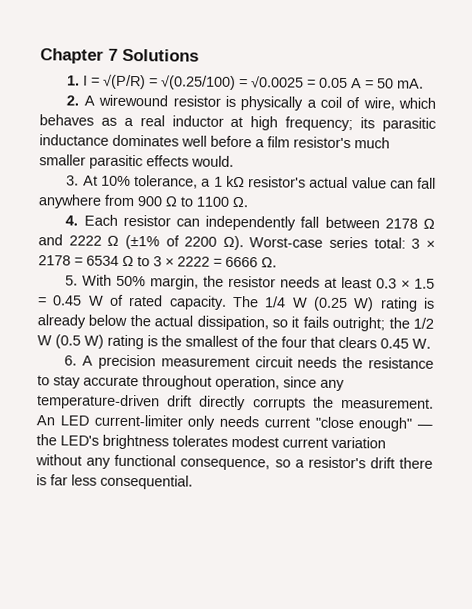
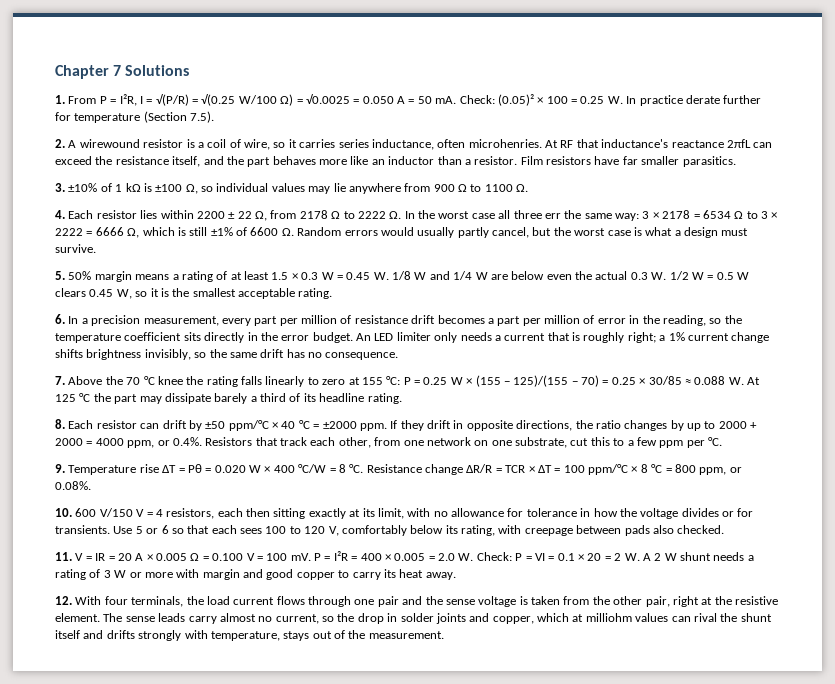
- 1. I = √(P/R) = √(0.25/100) = √0.0025 = 0.05 A = 50 mA.
+ 1. From P = I²R, I = √(P/R) = √(0.25 W/100 Ω) = √0.0025 = 0.050 A = 50 mA. Check: (0.05)² × 100 = 0.25 W. In practice derate further for temperature (Section 7.5).
- 2. A wirewound resistor is physically a coil of wire, which behaves as a real inductor at high frequency; its parasitic inductance dominates well before a film resistor's much smaller parasitic effects would.
- 3. At 10% tolerance, a 1 kΩ resistor's actual value can fall anywhere from 900 Ω to 1100 Ω.
+ 2. A wirewound resistor is a coil of wire, so it carries series inductance, often microhenries. At RF that inductance's reactance 2πfL can exceed the resistance itself, and the part behaves more like an inductor than a resistor. Film resistors have far smaller parasitics.
+ 3. ±10% of 1 kΩ is ±100 Ω, so individual values may lie anywhere from 900 Ω to 1100 Ω.
- 4. Each resistor can independently fall between 2178 Ω and 2222 Ω (±1% of 2200 Ω). Worst-case series total: 3 × 2178 = 6534 Ω to 3 × 2222 = 6666 Ω.
- 5. With 50% margin, the resistor needs at least 0.3 × 1.5 = 0.45 W of rated capacity. The 1/4 W (0.25 W) rating is already below the actual dissipation, so it fails outright; the 1/2 W (0.5 W) rating is the smallest of the four that clears 0.45 W.
- 6. A precision measurement circuit needs the resistance to stay accurate throughout operation, since any temperature-driven drift directly corrupts the measurement. An LED current-limiter only needs current "close enough" — the LED's brightness tolerates modest current variation without any functional consequence, so a resistor's drift there is far less consequential.
+ 4. Each resistor lies within 2200 ± 22 Ω, from 2178 Ω to 2222 Ω. In the worst case all three err the same way: 3 × 2178 = 6534 Ω to 3 × 2222 = 6666 Ω, which is still ±1% of 6600 Ω. Random errors would usually partly cancel, but the worst case is what a design must survive.
+ 5. 50% margin means a rating of at least 1.5 × 0.3 W = 0.45 W. 1/8 W and 1/4 W are below even the actual 0.3 W. 1/2 W = 0.5 W clears 0.45 W, so it is the smallest acceptable rating.
+ 6. In a precision measurement, every part per million of resistance drift becomes a part per million of error in the reading, so the temperature coefficient sits directly in the error budget. An LED limiter only needs a current that is roughly right; a 1% current change shifts brightness invisibly, so the same drift has no consequence.
+ 7. Above the 70 °C knee the rating falls linearly to zero at 155 °C: P = 0.25 W × (155 − 125)/(155 − 70) = 0.25 × 30/85 ≈ 0.088 W. At 125 °C the part may dissipate barely a third of its headline rating.
+ 8. Each resistor can drift by ±50 ppm/°C × 40 °C = ±2000 ppm. If they drift in opposite directions, the ratio changes by up to 2000 + 2000 = 4000 ppm, or 0.4%. Resistors that track each other, from one network on one substrate, cut this to a few ppm per °C.
+ 9. Temperature rise ΔT = Pθ = 0.020 W × 400 °C/W = 8 °C. Resistance change ΔR/R = TCR × ΔT = 100 ppm/°C × 8 °C = 800 ppm, or 0.08%.
+ 10. 600 V/150 V = 4 resistors, each then sitting exactly at its limit, with no allowance for tolerance in how the voltage divides or for transients. Use 5 or 6 so that each sees 100 to 120 V, comfortably below its rating, with creepage between pads also checked.
+ 11. V = IR = 20 A × 0.005 Ω = 0.100 V = 100 mV. P = I²R = 400 × 0.005 = 2.0 W. Check: P = VI = 0.1 × 20 = 2 W. A 2 W shunt needs a rating of 3 W or more with margin and good copper to carry its heat away.
+ 12. With four terminals, the load current flows through one pair and the sense voltage is taken from the other pair, right at the resistive element. The sense leads carry almost no current, so the drop in solder joints and copper, which at milliohm values can rival the shunt itself and drifts strongly with temperature, stays out of the measurement.

